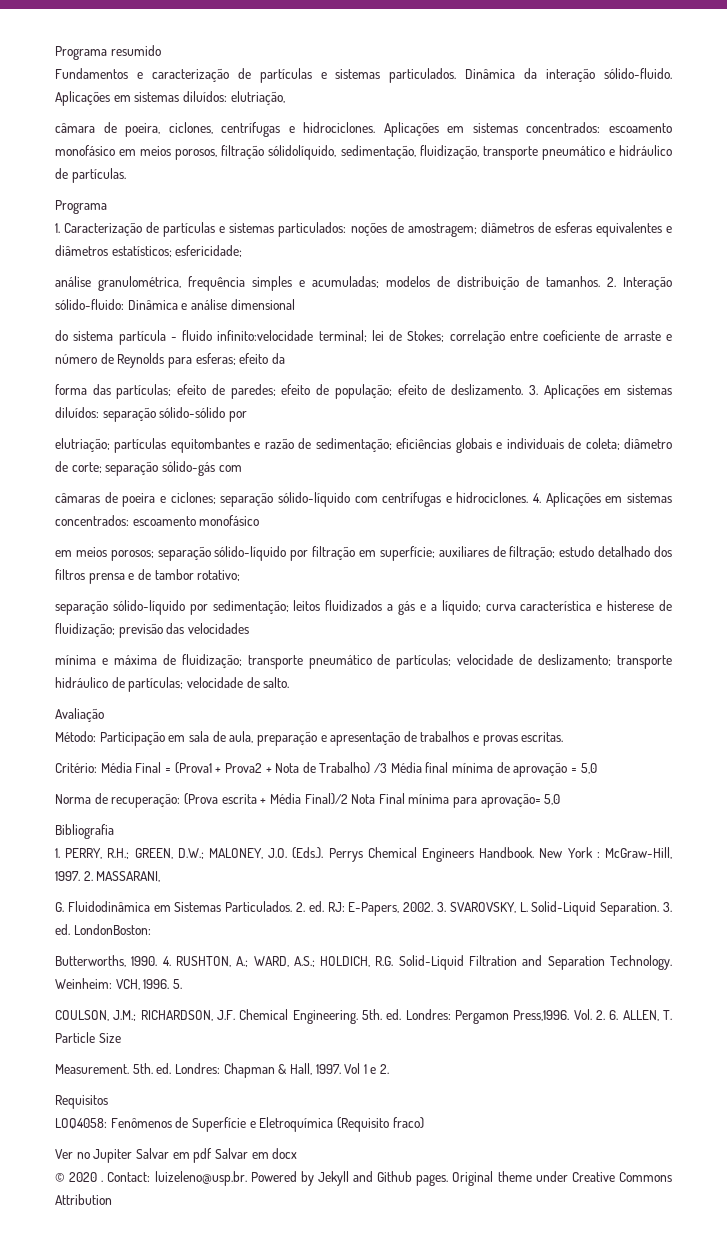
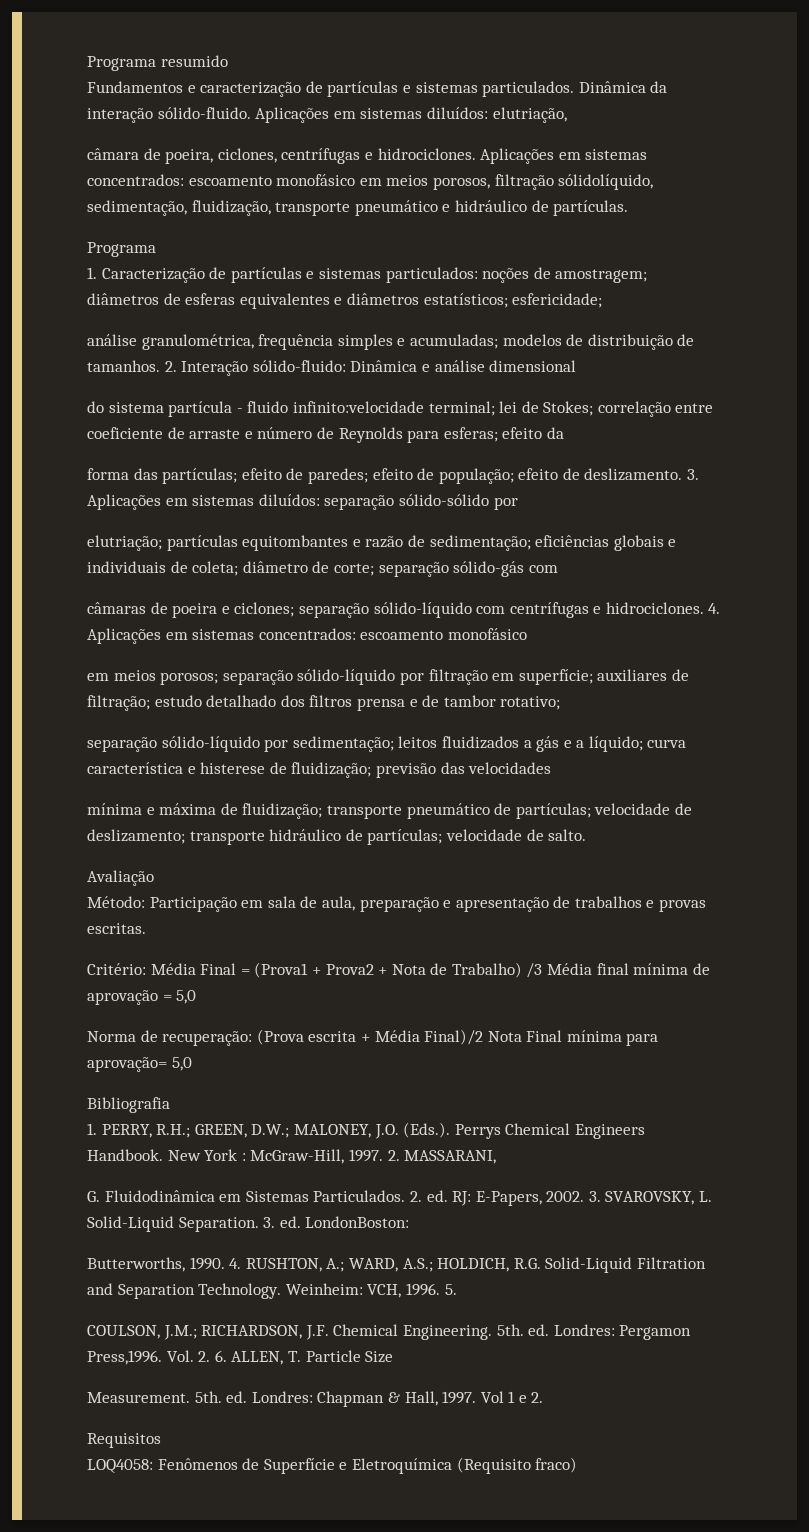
- Ver no Jupiter Salvar em pdf Salvar em docx
- © 2020 . Contact: luizeleno@usp.br. Powered by Jekyll and Github pages. Original theme under Creative Commons Attribution

